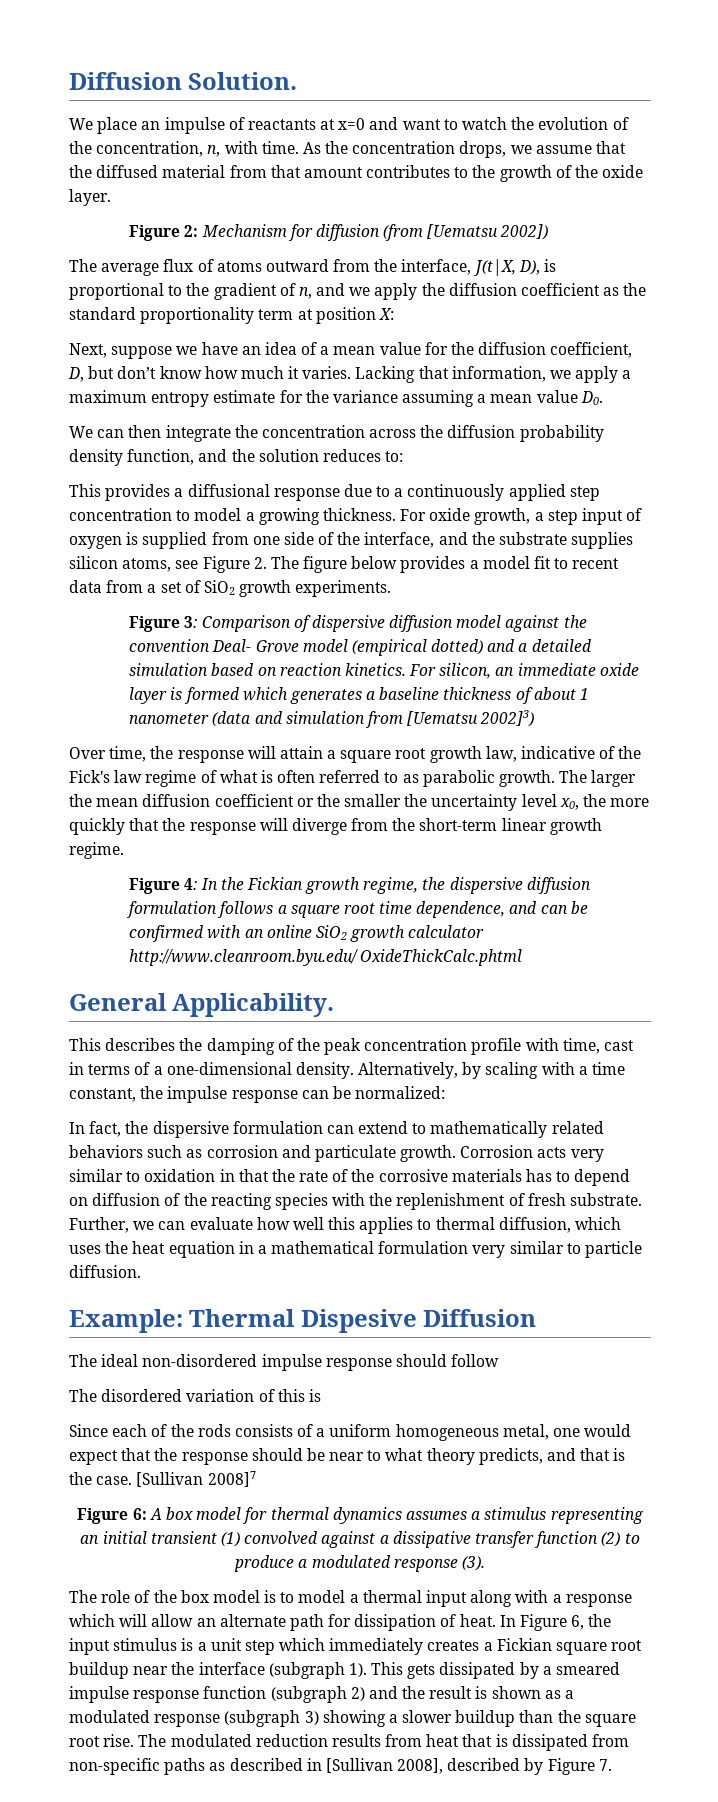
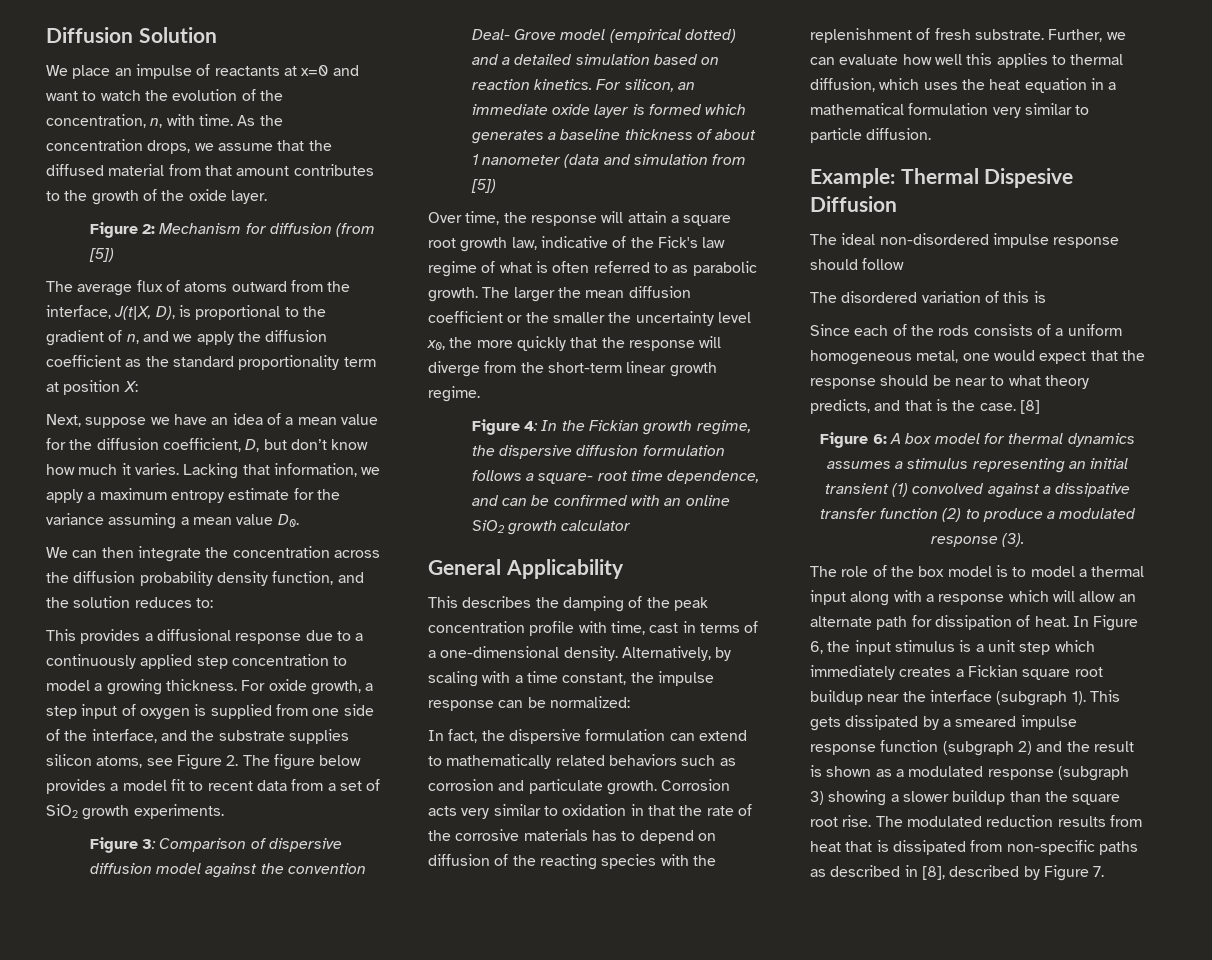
- Diffusion Solution.
+ Diffusion Solution
- Figure 2: Mechanism for diffusion (from [Uematsu 2002])
+ Figure 2: Mechanism for diffusion (from [5])
- For silicon, an immediate oxide layer is formed which generates a baseline thickness of about 1 nanometer (data and simulation from [Uematsu 2002]3)
+ For silicon, an immediate oxide layer is formed which generates a baseline thickness of about 1 nanometer (data and simulation from [5])
- Figure 4: In the Fickian growth regime, the dispersive diffusion formulation follows a square root time dependence, and can be confirmed with an online SiO2 growth calculator http://www.cleanroom.byu.edu/ OxideThickCalc.phtml
+ Figure 4: In the Fickian growth regime, the dispersive diffusion formulation follows a square- root time dependence, and can be confirmed with an online SiO2 growth calculator
- General Applicability.
+ General Applicability
- [Sullivan 2008]7
+ [8]
- The modulated reduction results from heat that is dissipated from non-specific paths as described in [Sullivan 2008], described by Figure 7.
+ The modulated reduction results from heat that is dissipated from non-specific paths as described in [8], described by Figure 7.

